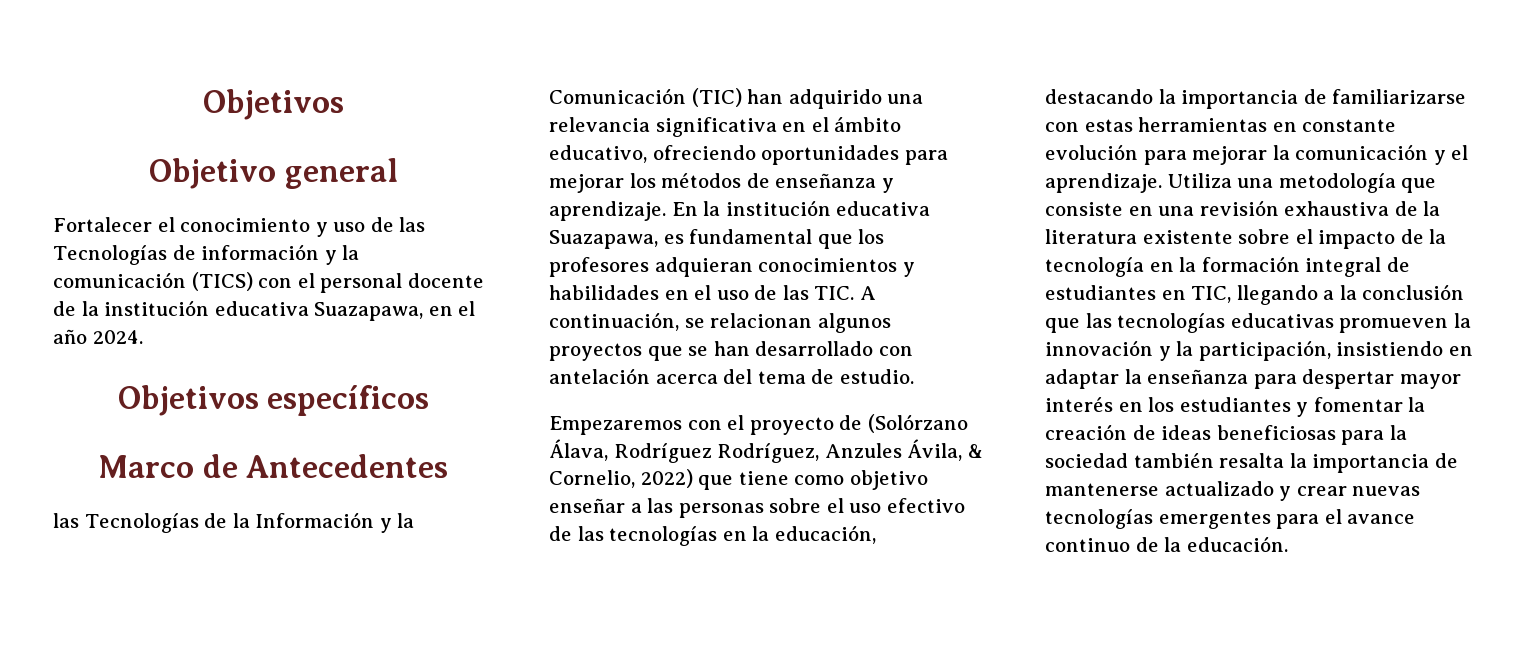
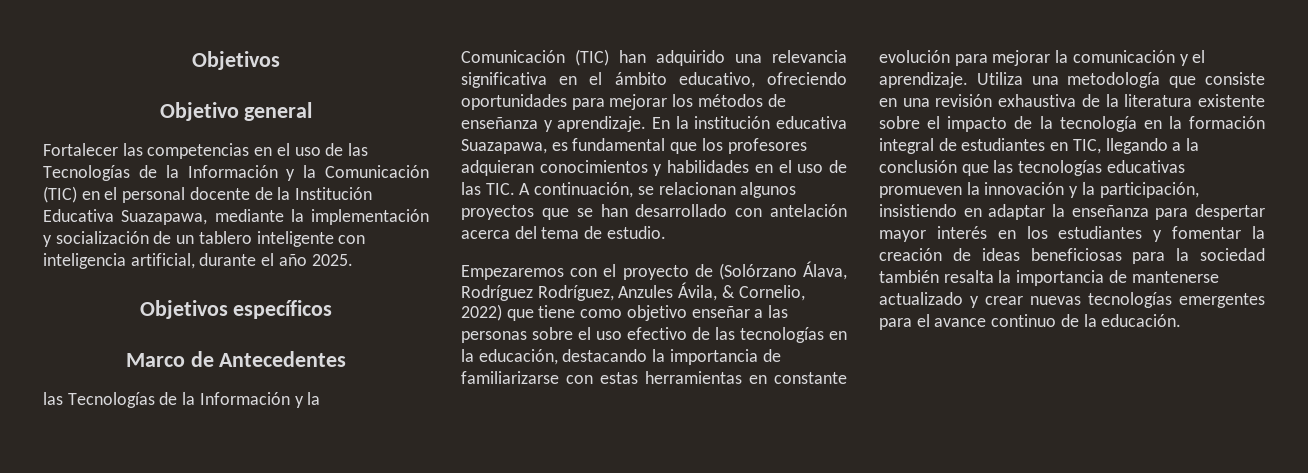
- Fortalecer el conocimiento y uso de las Tecnologías de información y la comunicación (TICS) con el personal docente de la institución educativa Suazapawa, en el año 2024.
+ Fortalecer las competencias en el uso de las Tecnologías de la Información y la Comunicación (TIC) en el personal docente de la Institución Educativa Suazapawa, mediante la implementación y socialización de un tablero inteligente con inteligencia artificial, durante el año 2025.

